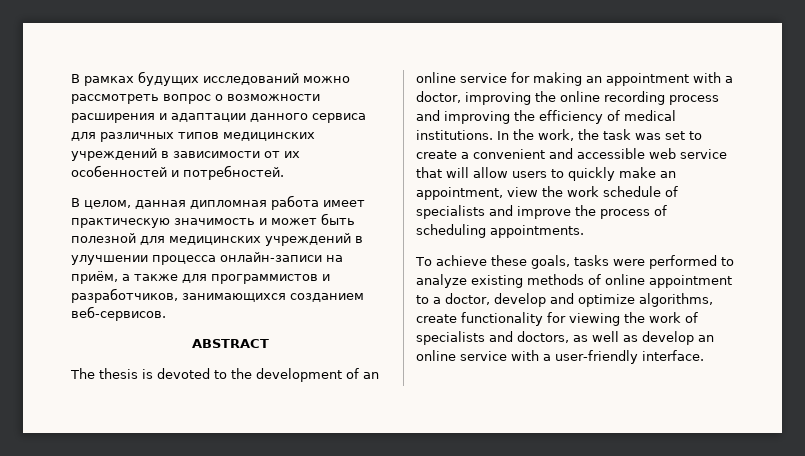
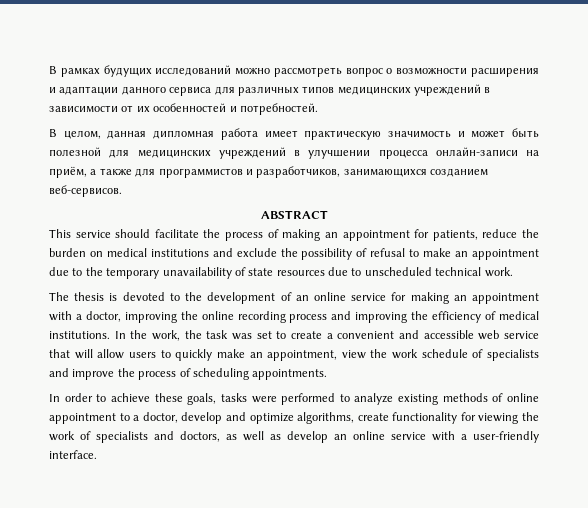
+ This service should facilitate the process of making an appointment for patients, reduce the burden on medical institutions and exclude the possibility of refusal to make an appointment due to the temporary unavailability of state resources due to unscheduled technical work.
- To achieve these goals, tasks were performed to analyze existing methods of online appointment to a doctor, develop and optimize algorithms, create functionality for viewing the work of specialists and doctors, as well as develop an online service with a user-friendly interface.
+ In order to achieve these goals, tasks were performed to analyze existing methods of online appointment to a doctor, develop and optimize algorithms, create functionality for viewing the work of specialists and doctors, as well as develop an online service with a user-friendly interface.

